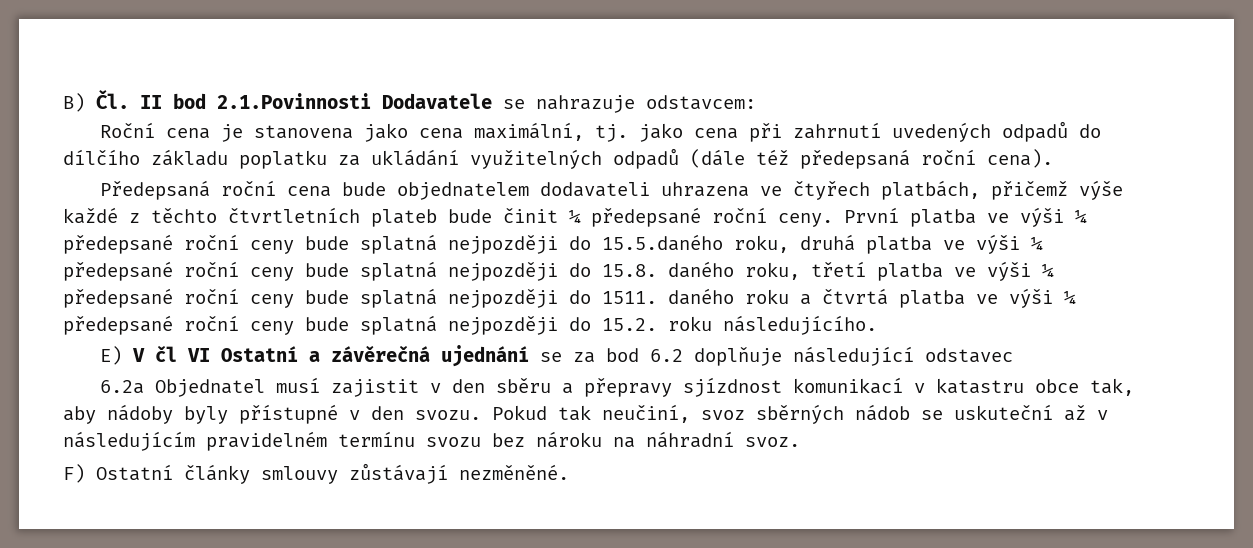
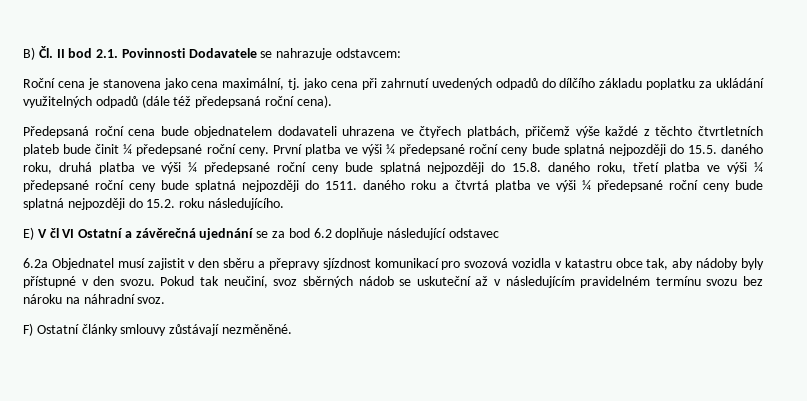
- B) Čl. II bod 2.1.Povinnosti Dodavatele se nahrazuje odstavcem:
+ B) Čl. II bod 2.1. Povinnosti Dodavatele se nahrazuje odstavcem:
- První platba ve výši ¼ předepsané roční ceny bude splatná nejpozději do 15.5.daného roku, druhá platba ve výši ¼ předepsané roční ceny bude splatná nejpozději do 15.8. daného roku, třetí platba ve výši ¼ předepsané roční ceny bude splatná nejpozději do 1511. daného roku a čtvrtá platba ve výši ¼ předepsané roční ceny bude splatná nejpozději do 15.2. roku následujícího.
+ První platba ve výši ¼ předepsané roční ceny bude splatná nejpozději do 15.5. daného roku, druhá platba ve výši ¼ předepsané roční ceny bude splatná nejpozději do 15.8. daného roku, třetí platba ve výši ¼ předepsané roční ceny bude splatná nejpozději do 1511. daného roku a čtvrtá platba ve výši ¼ předepsané roční ceny bude splatná nejpozději do 15.2. roku následujícího.
- 6.2a Objednatel musí zajistit v den sběru a přepravy sjízdnost komunikací v katastru obce tak, aby nádoby byly přístupné v den svozu.
+ 6.2a Objednatel musí zajistit v den sběru a přepravy sjízdnost komunikací pro svozová vozidla v katastru obce tak, aby nádoby byly přístupné v den svozu.

